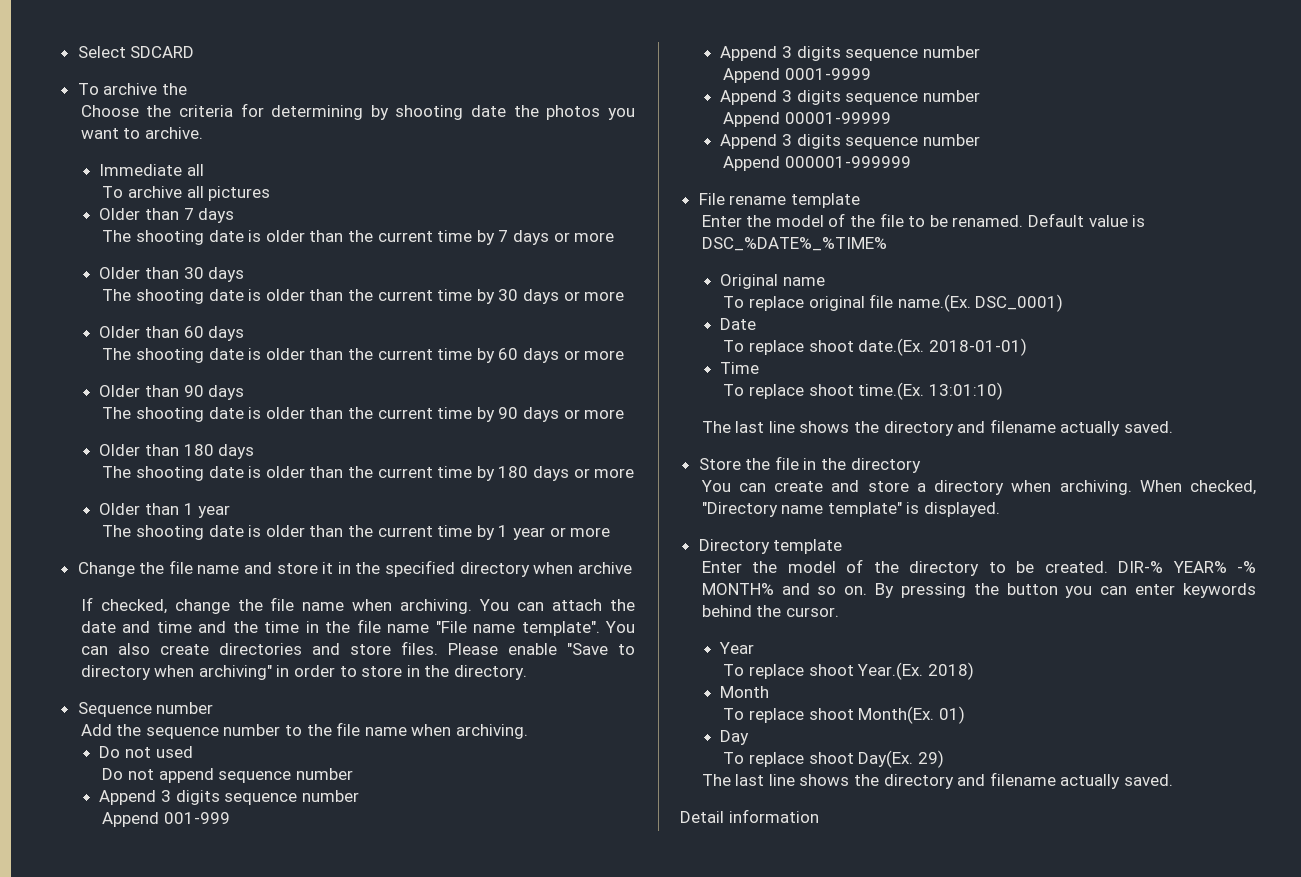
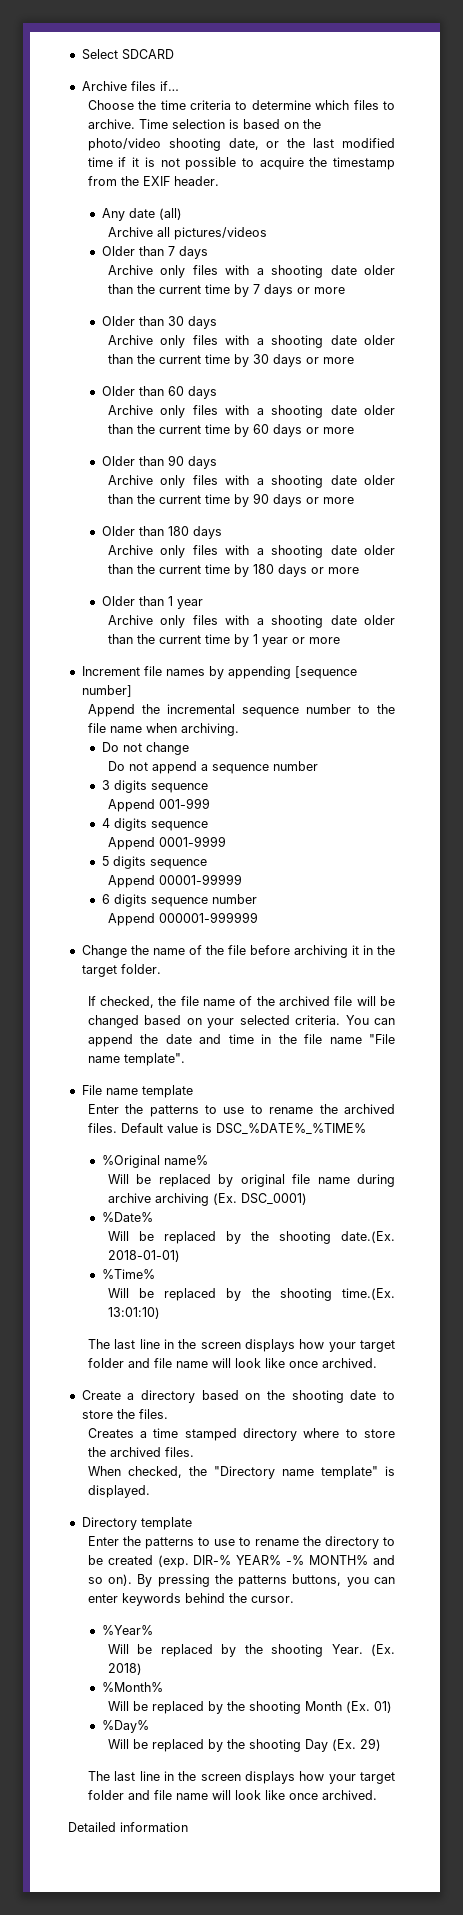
- To archive the
+ Archive files if…
- Choose the criteria for determining by shooting date the photos you want to archive.
- Immediate all
- To archive all pictures
+ Choose the time criteria to determine which files to archive. Time selection is based on the photo/video shooting date, or the last modified time if it is not possible to acquire the timestamp from the EXIF header.
+ Any date (all)
+ Archive all pictures/videos
- The shooting date is older than the current time by 7 days or more
+ Archive only files with a shooting date older than the current time by 7 days or more
- The shooting date is older than the current time by 30 days or more
+ Archive only files with a shooting date older than the current time by 30 days or more
- The shooting date is older than the current time by 60 days or more
+ Archive only files with a shooting date older than the current time by 60 days or more
- The shooting date is older than the current time by 90 days or more
+ Archive only files with a shooting date older than the current time by 90 days or more
- The shooting date is older than the current time by 180 days or more
+ Archive only files with a shooting date older than the current time by 180 days or more
- The shooting date is older than the current time by 1 year or more
+ Archive only files with a shooting date older than the current time by 1 year or more
- Change the file name and store it in the specified directory when archive
- If checked, change the file name when archiving. You can attach the date and time and the time in the file name "File name template". You can also create directories and store files. Please enable "Save to directory when archiving" in order to store in the directory.
- Sequence number
- Add the sequence number to the file name when archiving.
+ Increment file names by appending [sequence number]
+ Append the incremental sequence number to the file name when archiving.
- Do not used
+ Do not change
- Do not append sequence number
- Append 3 digits sequence number
+ Do not append a sequence number
+ 3 digits sequence
  Append 001-999
- Append 3 digits sequence number
+ 4 digits sequence
  Append 0001-9999
- Append 3 digits sequence number
+ 5 digits sequence
  Append 00001-99999
- Append 3 digits sequence number
+ 6 digits sequence number
+ Change the name of the file before archiving it in the target folder.
+ If checked, the file name of the archived file will be changed based on your selected criteria. You can append the date and time in the file name "File name template".
- File rename template
- Enter the model of the file to be renamed. Default value is DSC_%DATE%_%TIME%
- Original name
- To replace original file name.(Ex. DSC_0001)
- Date
- To replace shoot date.(Ex. 2018-01-01)
- Time
- To replace shoot time.(Ex. 13:01:10)
- The last line shows the directory and filename actually saved.
- Store the file in the directory
- You can create and store a directory when archiving. When checked, "Directory name template" is displayed.
+ File name template
+ Enter the patterns to use to rename the archived files. Default value is DSC_%DATE%_%TIME%
+ %Original name%
+ Will be replaced by original file name during archive archiving (Ex. DSC_0001)
+ %Date%
+ Will be replaced by the shooting date.(Ex. 2018-01-01)
+ %Time%
+ Will be replaced by the shooting time.(Ex. 13:01:10)
+ The last line in the screen displays how your target folder and file name will look like once archived.
+ Create a directory based on the shooting date to store the files.
+ Creates a time stamped directory where to store the archived files.
+ When checked, the "Directory name template" is displayed.
- Enter the model of the directory to be created.
+ Enter the patterns to use to rename the directory to be created (exp.
- DIR-% YEAR% -% MONTH% and so on.
+ DIR-% YEAR% -% MONTH% and so on).
- By pressing the button you can enter keywords behind the cursor.
+ By pressing the patterns buttons, you can enter keywords behind the cursor.
- Year
- To replace shoot Year.(Ex. 2018)
- Month
- To replace shoot Month(Ex. 01)
- Day
- To replace shoot Day(Ex. 29)
- The last line shows the directory and filename actually saved.
- Detail information
+ %Year%
+ Will be replaced by the shooting Year. (Ex. 2018)
+ %Month%
+ Will be replaced by the shooting Month (Ex. 01)
+ %Day%
+ Will be replaced by the shooting Day (Ex. 29)
+ The last line in the screen displays how your target folder and file name will look like once archived.
+ Detailed information

